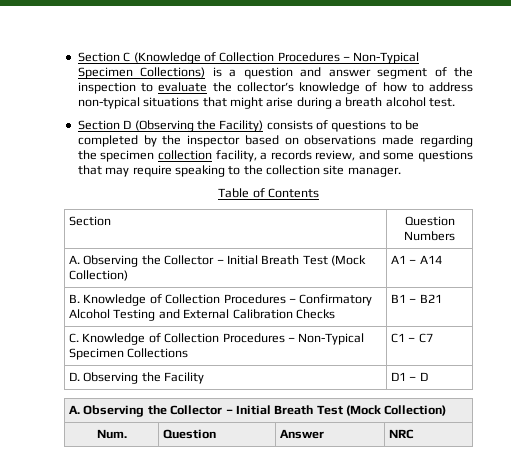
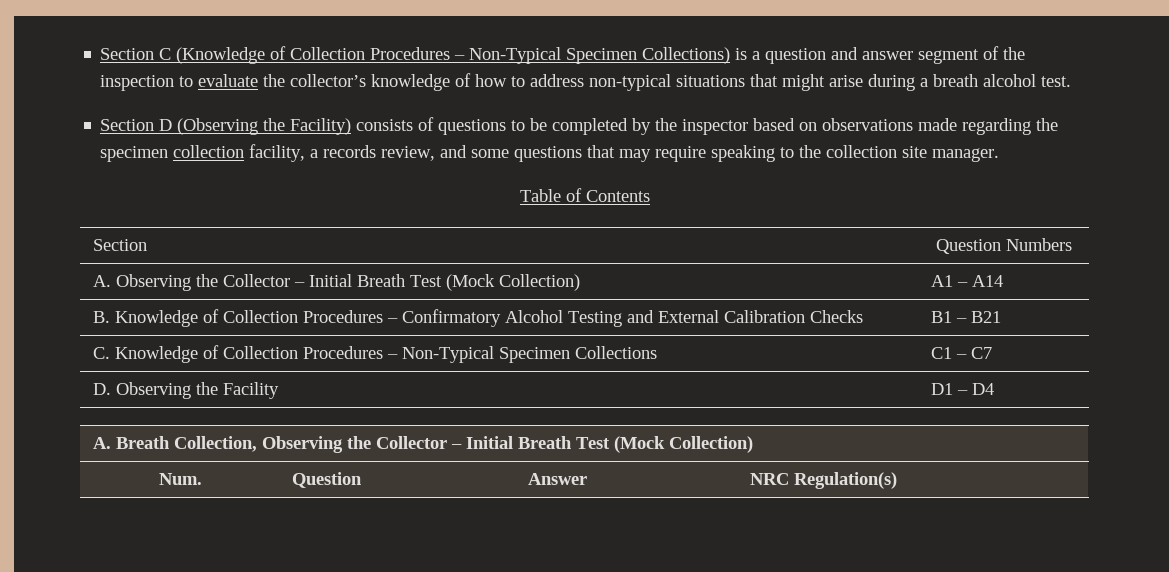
- D. Observing the Facility | D1 – D
- A. Observing the Collector – Initial Breath Test (Mock Collection)
+ D. Observing the Facility | D1 – D4
+ A. Breath Collection, Observing the Collector – Initial Breath Test (Mock Collection)
- Num. | Question | Answer | NRC
+ Num. | Question | Answer | NRC Regulation(s)

